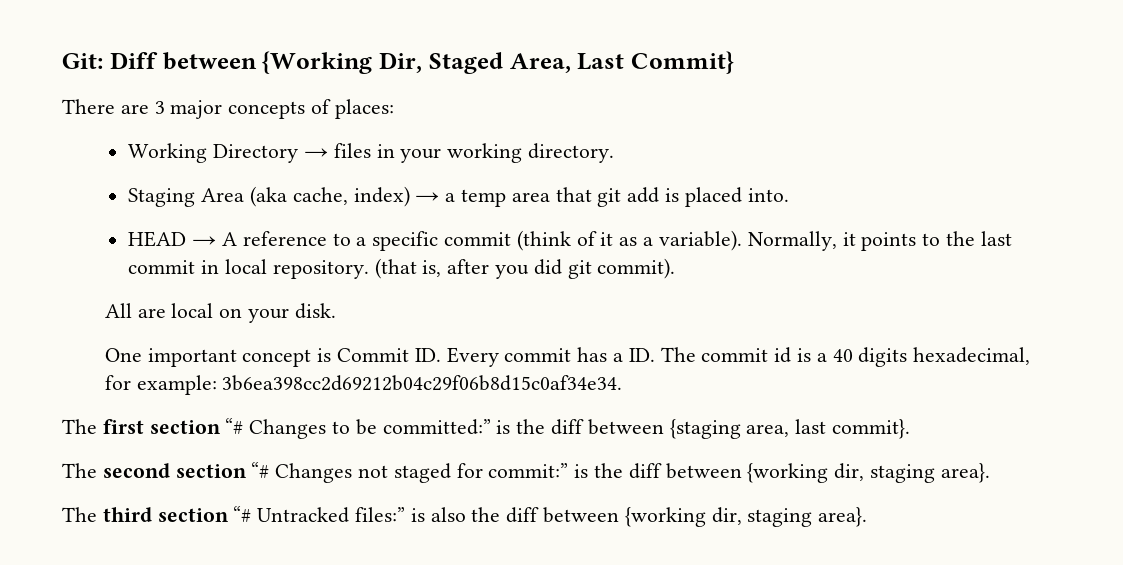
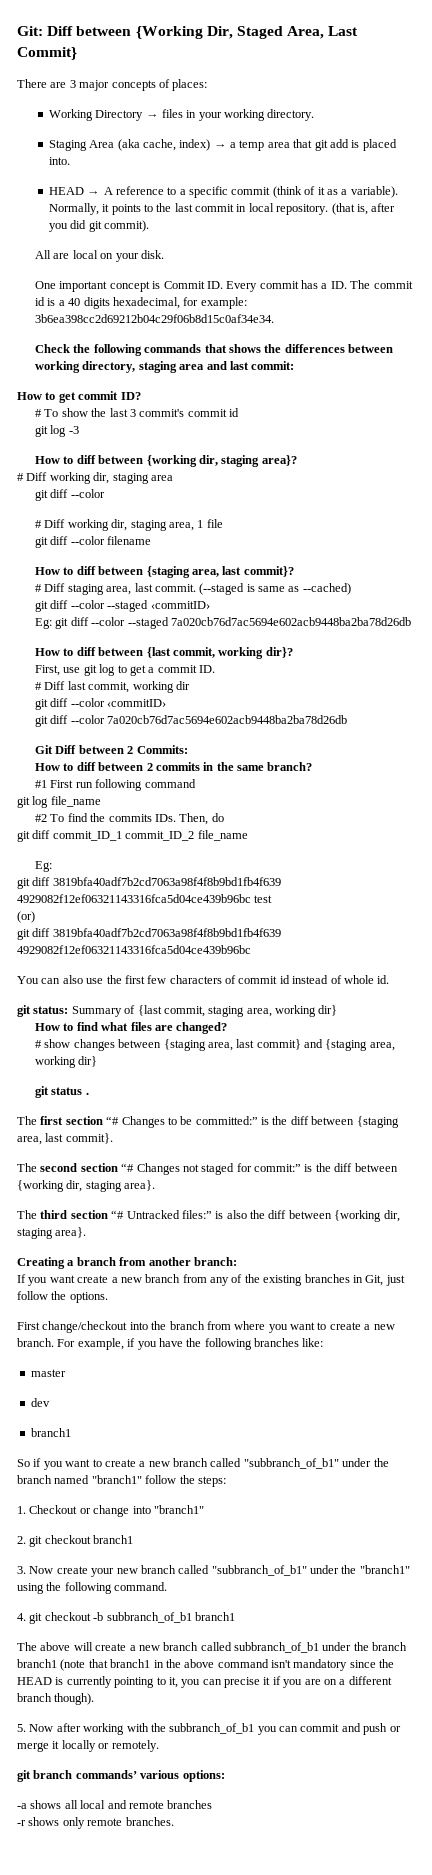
+ Check the following commands that shows the differences between working directory, staging area and last commit:
+ How to get commit ID?
+ # To show the last 3 commit's commit id
+ git log -3
+ How to diff between {working dir, staging area}?
+ # Diff working dir, staging area
+ git diff --color
+ # Diff working dir, staging area, 1 file
+ git diff --color filename
+ How to diff between {staging area, last commit}?
+ # Diff staging area, last commit. (--staged is same as --cached)
+ git diff --color --staged ‹commitID›
+ Eg: git diff --color --staged 7a020cb76d7ac5694e602acb9448ba2ba78d26db
+ How to diff between {last commit, working dir}?
+ First, use git log to get a commit ID.
+ # Diff last commit, working dir
+ git diff --color ‹commitID›
+ git diff --color 7a020cb76d7ac5694e602acb9448ba2ba78d26db
+ Git Diff between 2 Commits:
+ How to diff between 2 commits in the same branch?
+ #1 First run following command
+ git log file_name
+ #2 To find the commits IDs. Then, do
+ git diff commit_ID_1 commit_ID_2 file_name
+ Eg:
+ git diff 3819bfa40adf7b2cd7063a98f4f8b9bd1fb4f639 4929082f12ef06321143316fca5d04ce439b96bc test
+ (or)
+ git diff 3819bfa40adf7b2cd7063a98f4f8b9bd1fb4f639 4929082f12ef06321143316fca5d04ce439b96bc
+ You can also use the first few characters of commit id instead of whole id.
+ git status: Summary of {last commit, staging area, working dir}
+ How to find what files are changed?
+ # show changes between {staging area, last commit} and {staging area, working dir}
+ git status .
+ Creating a branch from another branch:
+ If you want create a new branch from any of the existing branches in Git, just follow the options.
+ First change/checkout into the branch from where you want to create a new branch. For example, if you have the following branches like:
+ master
+ dev
+ branch1
+ So if you want to create a new branch called "subbranch_of_b1" under the branch named "branch1" follow the steps:
+ 1. Checkout or change into "branch1"
+ 2. git checkout branch1
+ 3. Now create your new branch called "subbranch_of_b1" under the "branch1" using the following command.
+ 4. git checkout -b subbranch_of_b1 branch1
+ The above will create a new branch called subbranch_of_b1 under the branch branch1 (note that branch1 in the above command isn't mandatory since the HEAD is currently pointing to it, you can precise it if you are on a different branch though).
+ 5. Now after working with the subbranch_of_b1 you can commit and push or merge it locally or remotely.
+ git branch commands’ various options:
+ -a shows all local and remote branches
+ -r shows only remote branches.

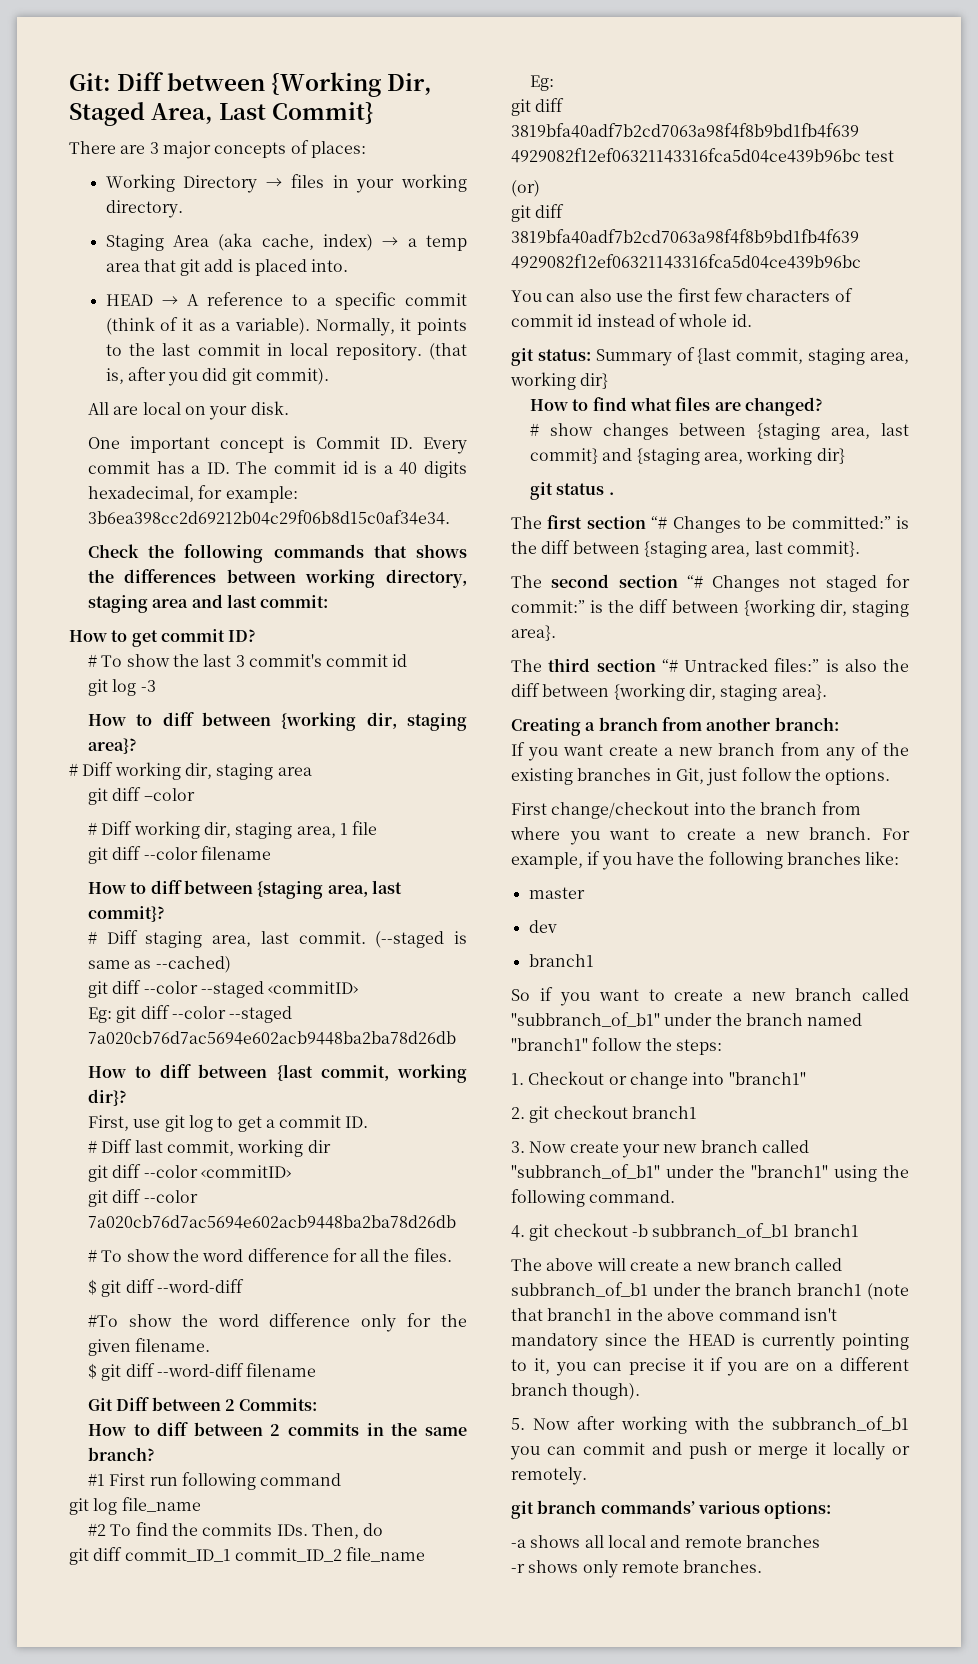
  # Diff working dir, staging area
- git diff --color
+ git diff –color
+ # To show the word difference for all the files.
+ $ git diff --word-diff
+ #To show the word difference only for the given filename.
+ $ git diff --word-diff filename

